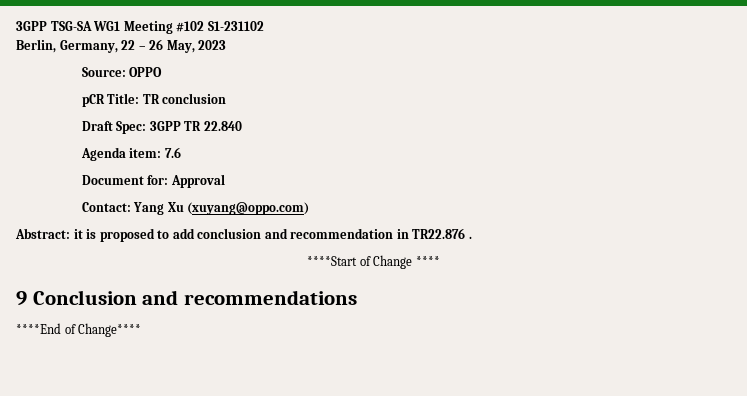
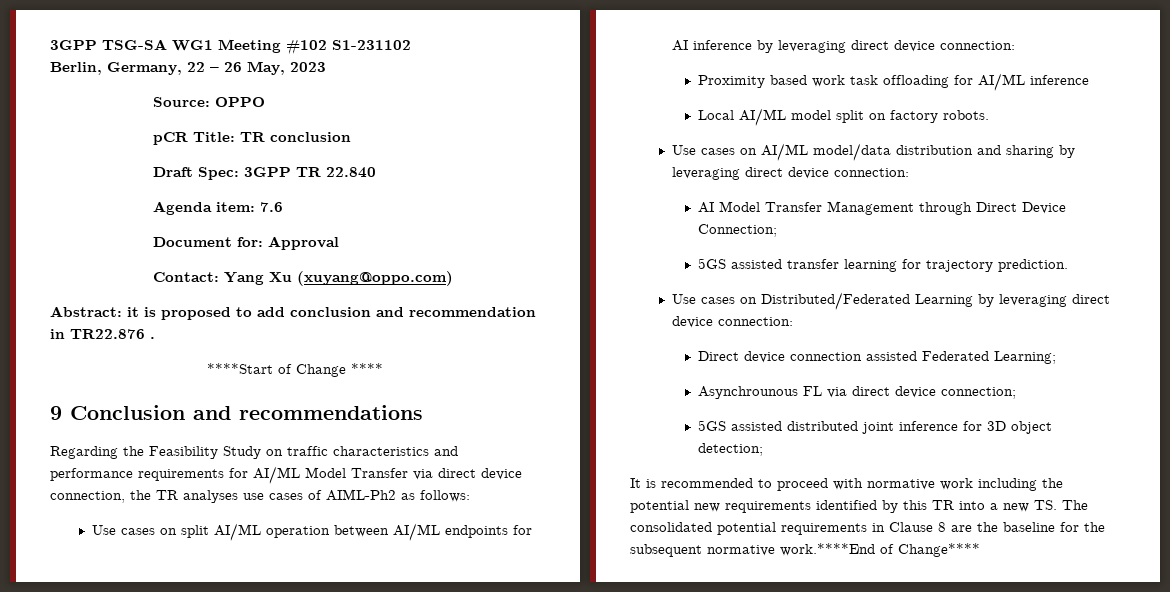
- ****End of Change****
+ Regarding the Feasibility Study on traffic characteristics and performance requirements for AI/ML Model Transfer via direct device connection, the TR analyses use cases of AIML-Ph2 as follows:
+ Use cases on split AI/ML operation between AI/ML endpoints for AI inference by leveraging direct device connection:
+ Proximity based work task offloading for AI/ML inference
+ Local AI/ML model split on factory robots.
+ Use cases on AI/ML model/data distribution and sharing by leveraging direct device connection:
+ AI Model Transfer Management through Direct Device Connection;
+ 5GS assisted transfer learning for trajectory prediction.
+ Use cases on Distributed/Federated Learning by leveraging direct device connection:
+ Direct device connection assisted Federated Learning;
+ Asynchrounous FL via direct device connection;
+ 5GS assisted distributed joint inference for 3D object detection;
+ It is recommended to proceed with normative work including the potential new requirements identified by this TR into a new TS. The consolidated potential requirements in Clause 8 are the baseline for the subsequent normative work.****End of Change****

